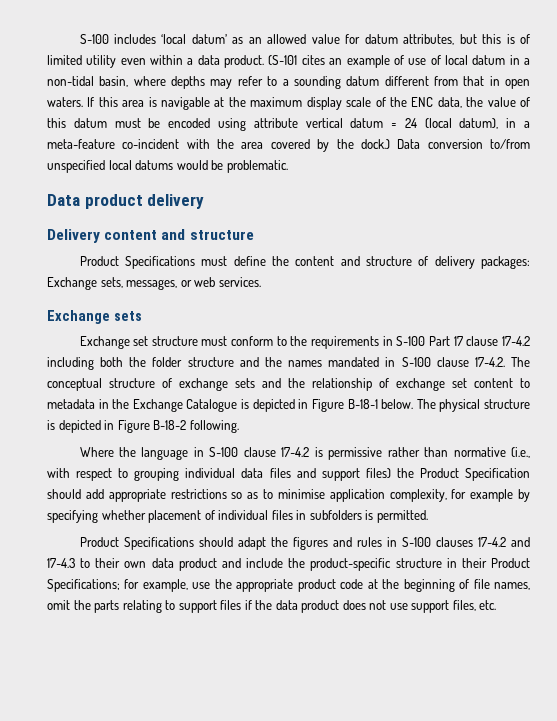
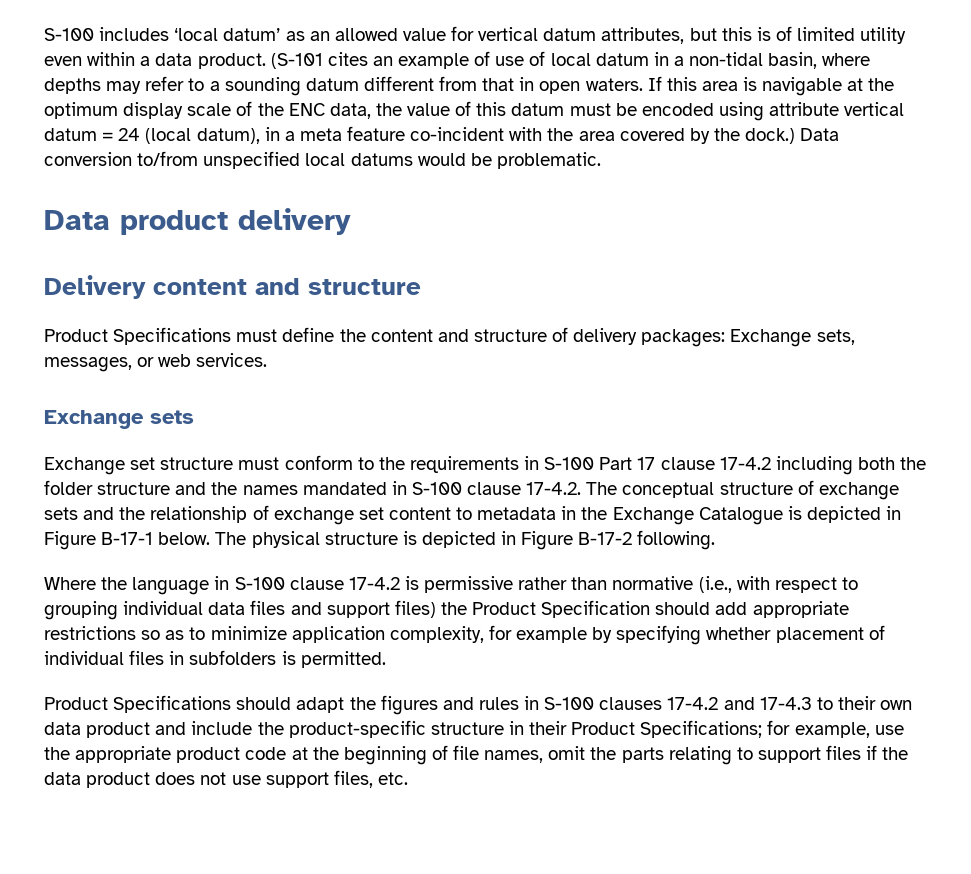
- S-100 includes ‘local datum’ as an allowed value for datum attributes, but this is of limited utility even within a data product.
+ S-100 includes ‘local datum’ as an allowed value for vertical datum attributes, but this is of limited utility even within a data product.
- If this area is navigable at the maximum display scale of the ENC data, the value of this datum must be encoded using attribute vertical datum = 24 (local datum), in a meta-feature co-incident with the area covered by the dock.)
+ If this area is navigable at the optimum display scale of the ENC data, the value of this datum must be encoded using attribute vertical datum = 24 (local datum), in a meta feature co-incident with the area covered by the dock.)
- Exchange set structure must conform to the requirements in S-100 Part 17 clause 17-4.2 including both the folder structure and the names mandated in S-100 clause 17-4.2. The conceptual structure of exchange sets and the relationship of exchange set content to metadata in the Exchange Catalogue is depicted in Figure B-18-1 below.
+ Exchange set structure must conform to the requirements in S-100 Part 17 clause 17-4.2 including both the folder structure and the names mandated in S-100 clause 17-4.2. The conceptual structure of exchange sets and the relationship of exchange set content to metadata in the Exchange Catalogue is depicted in Figure B-17-1 below.
- The physical structure is depicted in Figure B-18-2 following.
+ The physical structure is depicted in Figure B-17-2 following.
- Where the language in S-100 clause 17-4.2 is permissive rather than normative (i.e., with respect to grouping individual data files and support files) the Product Specification should add appropriate restrictions so as to minimise application complexity, for example by specifying whether placement of individual files in subfolders is permitted.
+ Where the language in S-100 clause 17-4.2 is permissive rather than normative (i.e., with respect to grouping individual data files and support files) the Product Specification should add appropriate restrictions so as to minimize application complexity, for example by specifying whether placement of individual files in subfolders is permitted.

